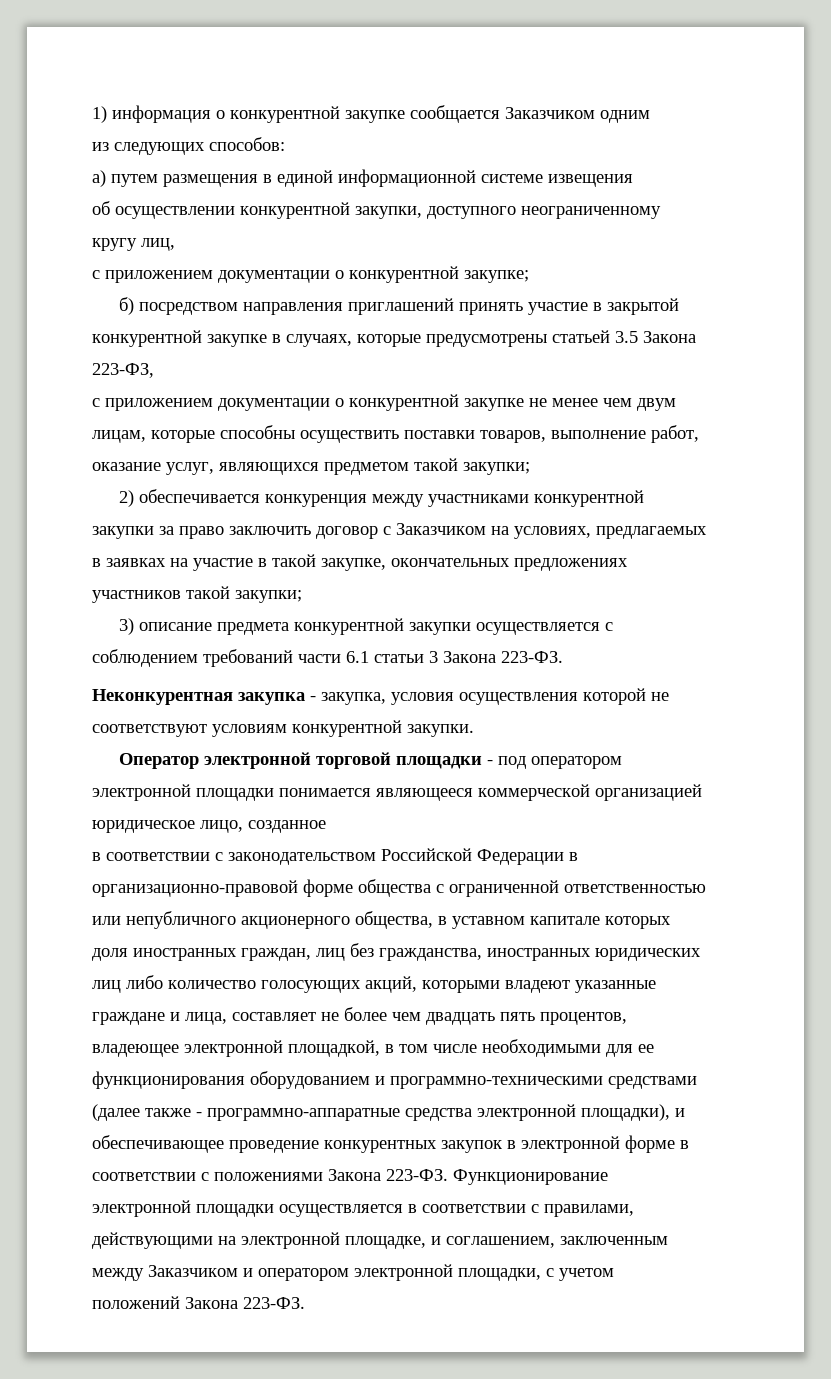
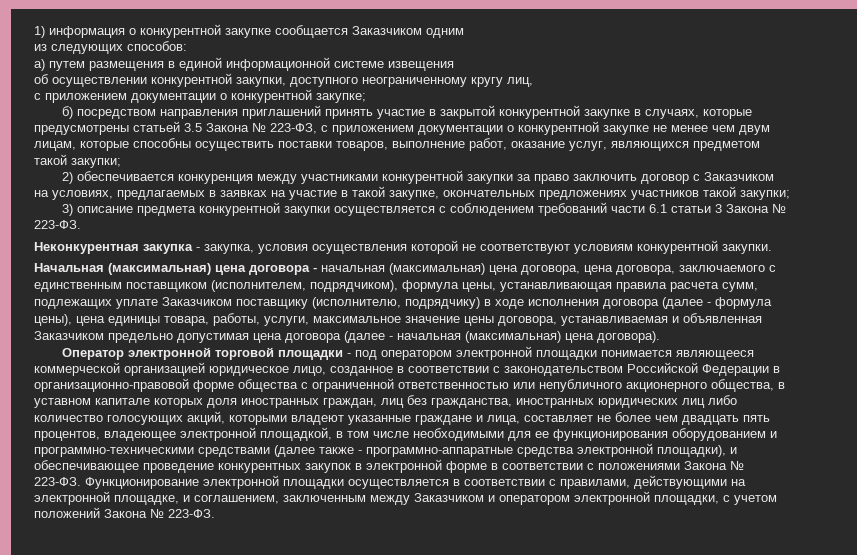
- б) посредством направления приглашений принять участие в закрытой конкурентной закупке в случаях, которые предусмотрены статьей 3.5 Закона 223-ФЗ,
- с приложением документации о конкурентной закупке не менее чем двум лицам, которые способны осуществить поставки товаров, выполнение работ, оказание услуг, являющихся предметом такой закупки;
+ б) посредством направления приглашений принять участие в закрытой конкурентной закупке в случаях, которые предусмотрены статьей 3.5 Закона № 223-ФЗ, с приложением документации о конкурентной закупке не менее чем двум лицам, которые способны осуществить поставки товаров, выполнение работ, оказание услуг, являющихся предметом такой закупки;
- 3) описание предмета конкурентной закупки осуществляется с соблюдением требований части 6.1 статьи 3 Закона 223-ФЗ.
+ 3) описание предмета конкурентной закупки осуществляется с соблюдением требований части 6.1 статьи 3 Закона № 223-ФЗ.
+ Начальная (максимальная) цена договора - начальная (максимальная) цена договора, цена договора, заключаемого с единственным поставщиком (исполнителем, подрядчиком), формула цены, устанавливающая правила расчета сумм, подлежащих уплате Заказчиком поставщику (исполнителю, подрядчику) в ходе исполнения договора (далее - формула цены), цена единицы товара, работы, услуги, максимальное значение цены договора, устанавливаемая и объявленная Заказчиком предельно допустимая цена договора (далее - начальная (максимальная) цена договора).
- Оператор электронной торговой площадки - под оператором электронной площадки понимается являющееся коммерческой организацией юридическое лицо, созданное
- в соответствии с законодательством Российской Федерации в организационно-правовой форме общества с ограниченной ответственностью или непубличного акционерного общества, в уставном капитале которых доля иностранных граждан, лиц без гражданства, иностранных юридических лиц либо количество голосующих акций, которыми владеют указанные граждане и лица, составляет не более чем двадцать пять процентов, владеющее электронной площадкой, в том числе необходимыми для ее функционирования оборудованием и программно-техническими средствами (далее также - программно-аппаратные средства электронной площадки), и обеспечивающее проведение конкурентных закупок в электронной форме в соответствии с положениями Закона 223-ФЗ.
+ Оператор электронной торговой площадки - под оператором электронной площадки понимается являющееся коммерческой организацией юридическое лицо, созданное в соответствии с законодательством Российской Федерации в организационно-правовой форме общества с ограниченной ответственностью или непубличного акционерного общества, в уставном капитале которых доля иностранных граждан, лиц без гражданства, иностранных юридических лиц либо количество голосующих акций, которыми владеют указанные граждане и лица, составляет не более чем двадцать пять процентов, владеющее электронной площадкой, в том числе необходимыми для ее функционирования оборудованием и программно-техническими средствами (далее также - программно-аппаратные средства электронной площадки), и обеспечивающее проведение конкурентных закупок в электронной форме в соответствии с положениями Закона № 223-ФЗ.
- Функционирование электронной площадки осуществляется в соответствии с правилами, действующими на электронной площадке, и соглашением, заключенным между Заказчиком и оператором электронной площадки, с учетом положений Закона 223-ФЗ.
+ Функционирование электронной площадки осуществляется в соответствии с правилами, действующими на электронной площадке, и соглашением, заключенным между Заказчиком и оператором электронной площадки, с учетом положений Закона № 223-ФЗ.

